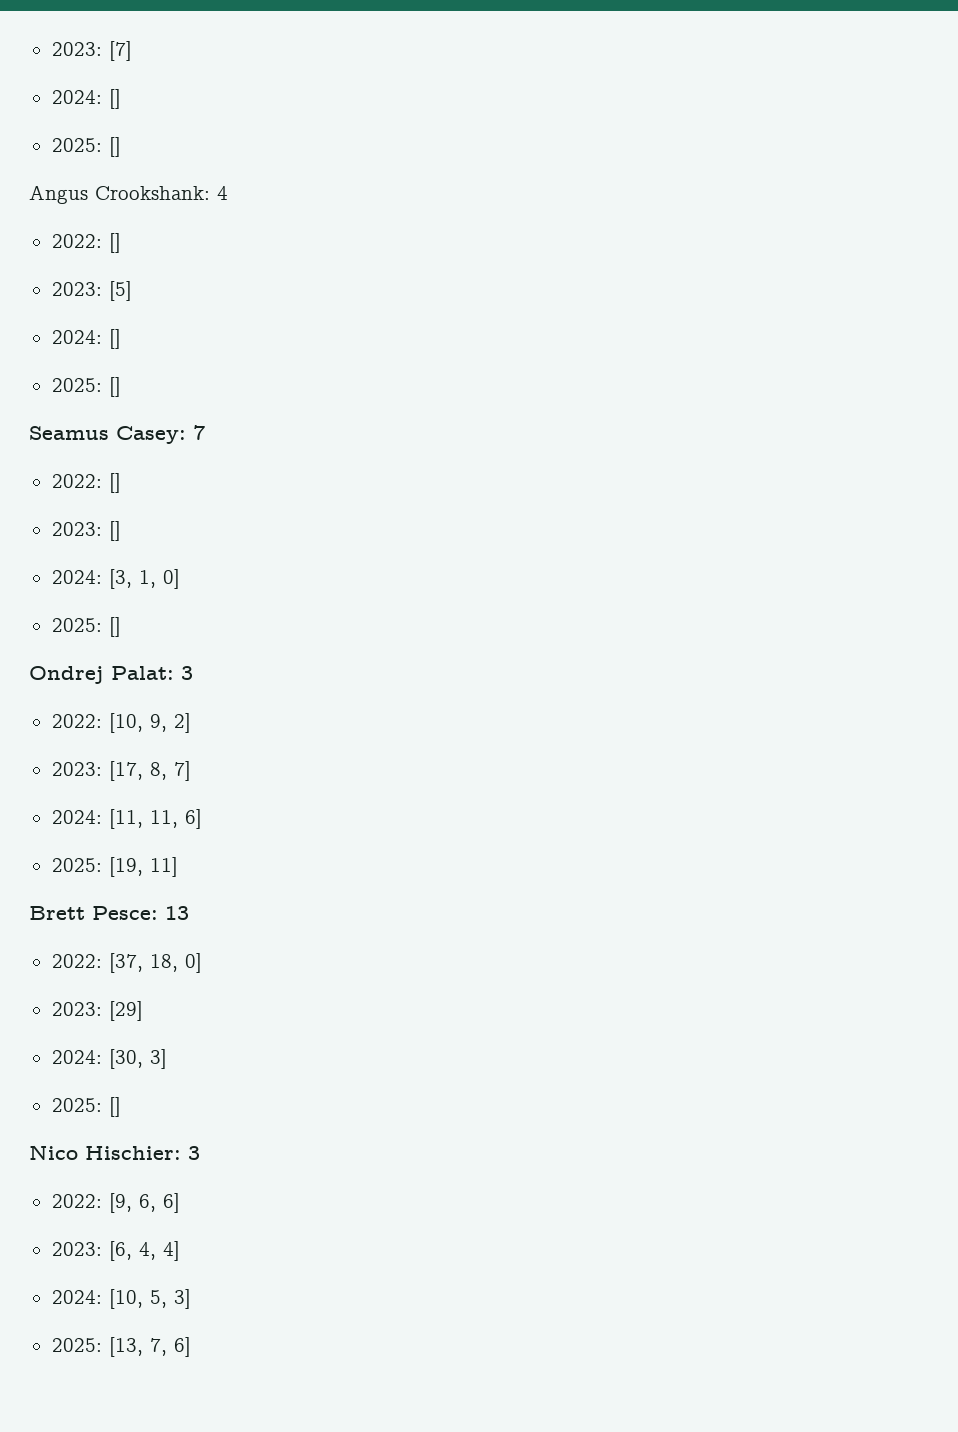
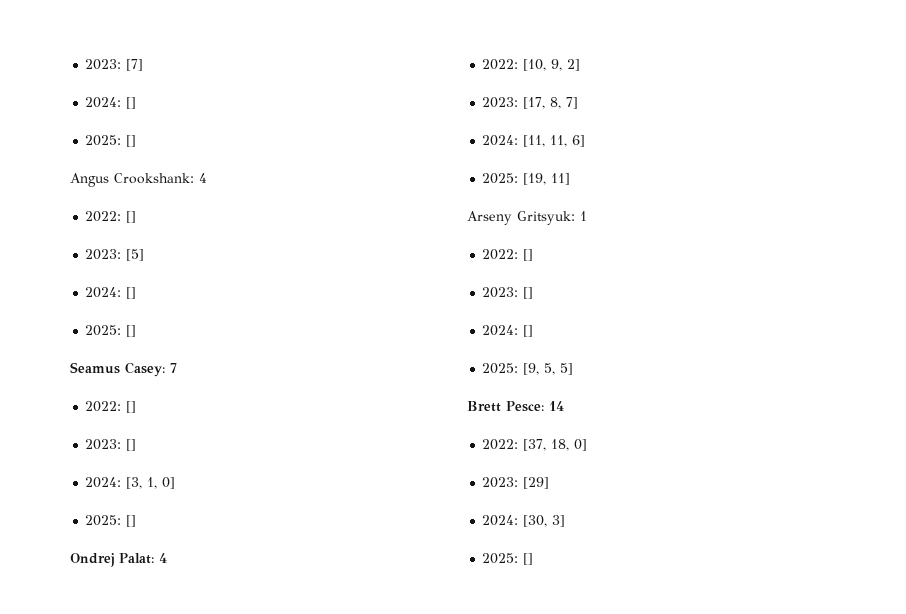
- Ondrej Palat: 3
+ Ondrej Palat: 4
+ Arseny Gritsyuk: 1
+ 2022: []
+ 2023: []
+ 2024: []
+ 2025: [9, 5, 5]
- Brett Pesce: 13
+ Brett Pesce: 14
- Nico Hischier: 3
- 2022: [9, 6, 6]
- 2023: [6, 4, 4]
- 2024: [10, 5, 3]
- 2025: [13, 7, 6]

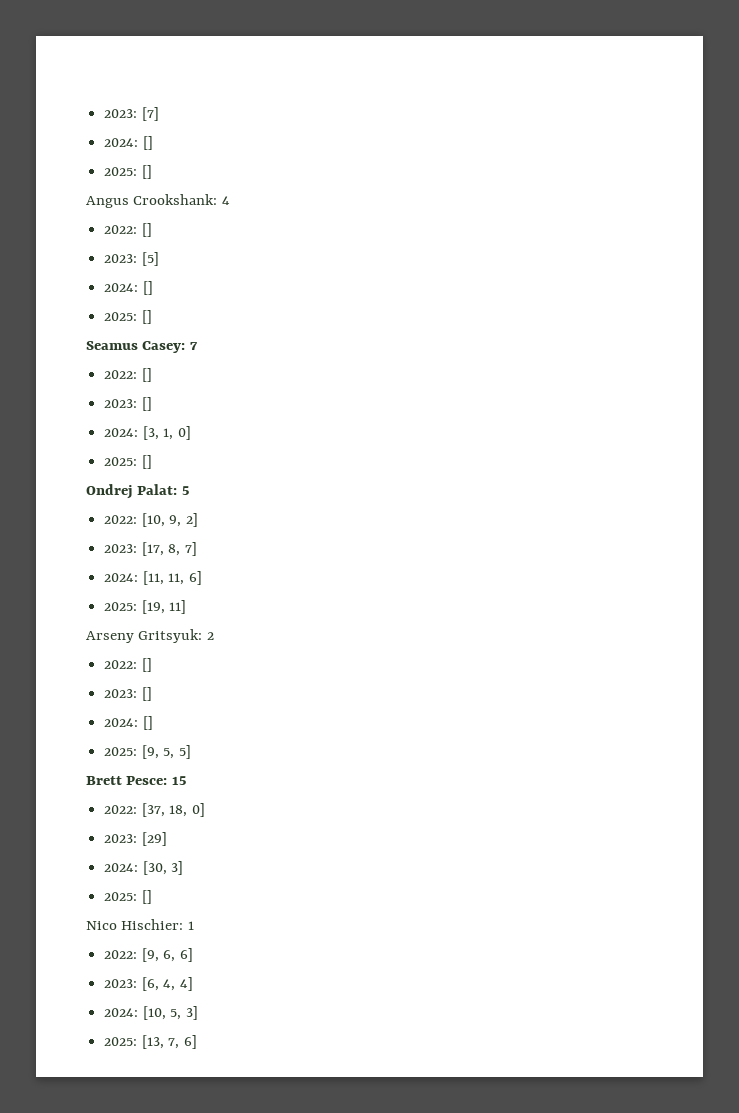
- Ondrej Palat: 4
+ Ondrej Palat: 5
- Arseny Gritsyuk: 1
+ Arseny Gritsyuk: 2
- Brett Pesce: 14
+ Brett Pesce: 15
+ Nico Hischier: 1
+ 2022: [9, 6, 6]
+ 2023: [6, 4, 4]
+ 2024: [10, 5, 3]
+ 2025: [13, 7, 6]

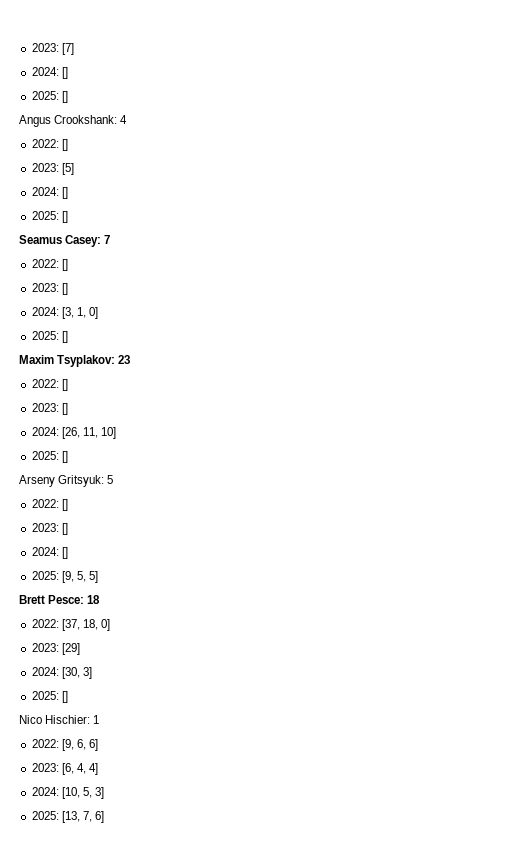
- Ondrej Palat: 5
- 2022: [10, 9, 2]
- 2023: [17, 8, 7]
- 2024: [11, 11, 6]
- 2025: [19, 11]
+ Maxim Tsyplakov: 23
+ 2022: []
+ 2023: []
+ 2024: [26, 11, 10]
+ 2025: []
- Arseny Gritsyuk: 2
+ Arseny Gritsyuk: 5
- Brett Pesce: 15
+ Brett Pesce: 18

